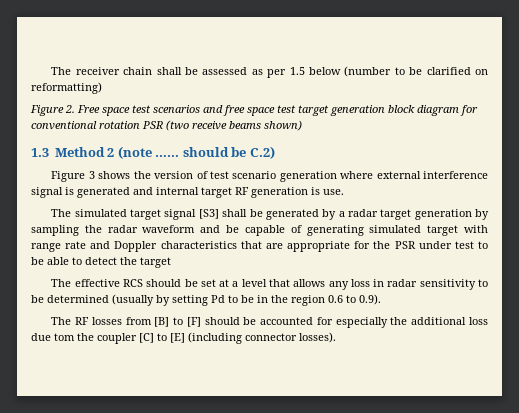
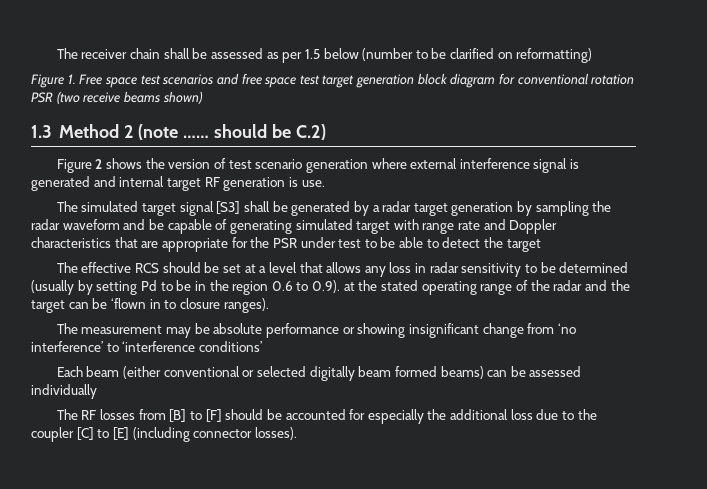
- Figure 2. Free space test scenarios and free space test target generation block diagram for conventional rotation PSR (two receive beams shown)
+ Figure 1. Free space test scenarios and free space test target generation block diagram for conventional rotation PSR (two receive beams shown)
- Figure 3 shows the version of test scenario generation where external interference signal is generated and internal target RF generation is use.
+ Figure 2 shows the version of test scenario generation where external interference signal is generated and internal target RF generation is use.
- The effective RCS should be set at a level that allows any loss in radar sensitivity to be determined (usually by setting Pd to be in the region 0.6 to 0.9).
+ The effective RCS should be set at a level that allows any loss in radar sensitivity to be determined (usually by setting Pd to be in the region 0.6 to 0.9). at the stated operating range of the radar and the target can be ‘flown in to closure ranges).
+ The measurement may be absolute performance or showing insignificant change from ‘no interference’ to ‘interference conditions’
+ Each beam (either conventional or selected digitally beam formed beams) can be assessed individually
- The RF losses from [B] to [F] should be accounted for especially the additional loss due tom the coupler [C] to [E] (including connector losses).
+ The RF losses from [B] to [F] should be accounted for especially the additional loss due to the coupler [C] to [E] (including connector losses).

